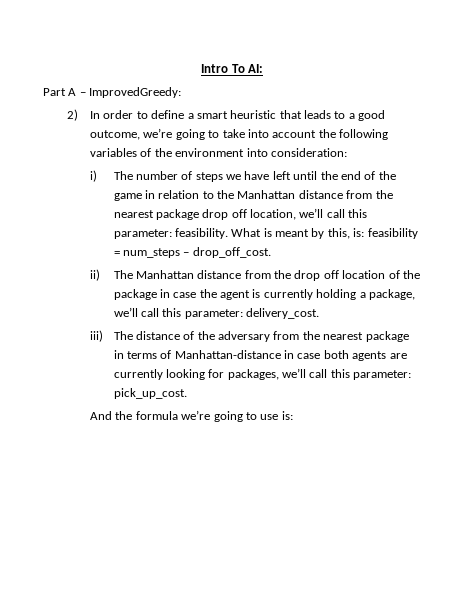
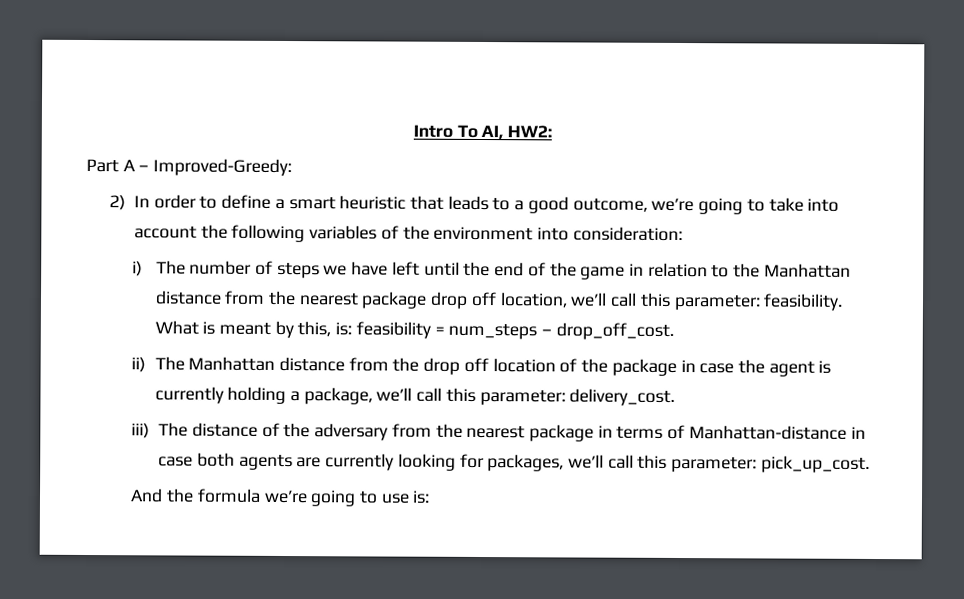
- Intro To AI:
+ Intro To AI, HW2:
- Part A – ImprovedGreedy:
+ Part A – Improved-Greedy:

